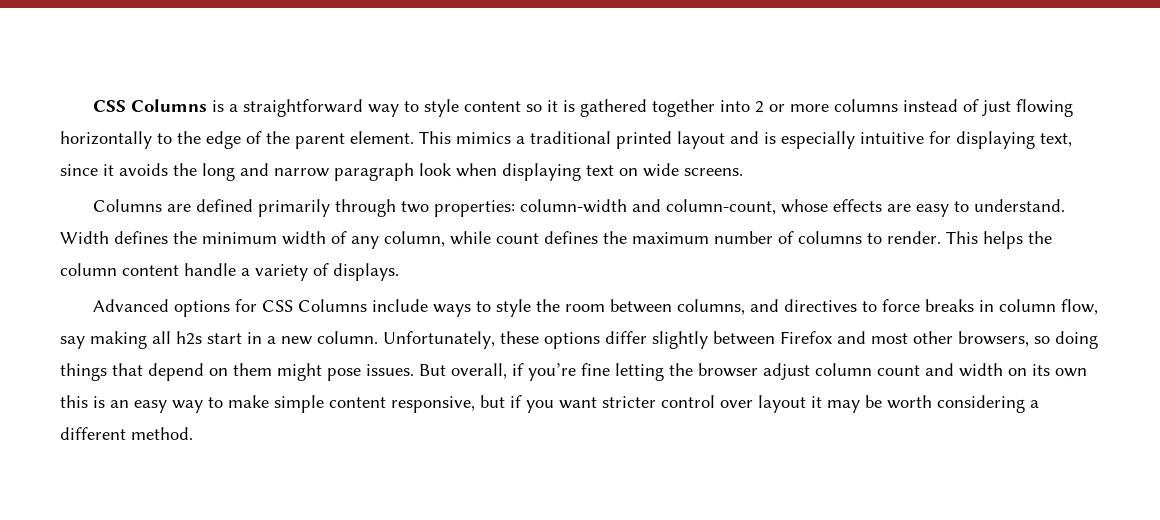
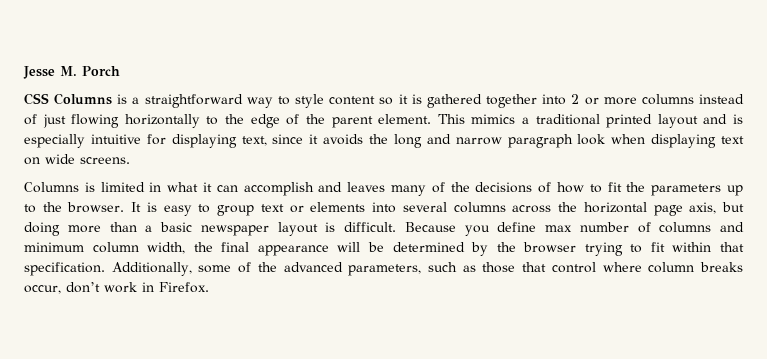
+ Jesse M. Porch
- Columns are defined primarily through two properties: column-width and column-count, whose effects are easy to understand. Width defines the minimum width of any column, while count defines the maximum number of columns to render. This helps the column content handle a variety of displays.
- Advanced options for CSS Columns include ways to style the room between columns, and directives to force breaks in column flow, say making all h2s start in a new column. Unfortunately, these options differ slightly between Firefox and most other browsers, so doing things that depend on them might pose issues. But overall, if you’re fine letting the browser adjust column count and width on its own this is an easy way to make simple content responsive, but if you want stricter control over layout it may be worth considering a different method.
+ Columns is limited in what it can accomplish and leaves many of the decisions of how to fit the parameters up to the browser. It is easy to group text or elements into several columns across the horizontal page axis, but doing more than a basic newspaper layout is difficult. Because you define max number of columns and minimum column width, the final appearance will be determined by the browser trying to fit within that specification. Additionally, some of the advanced parameters, such as those that control where column breaks occur, don’t work in Firefox.

